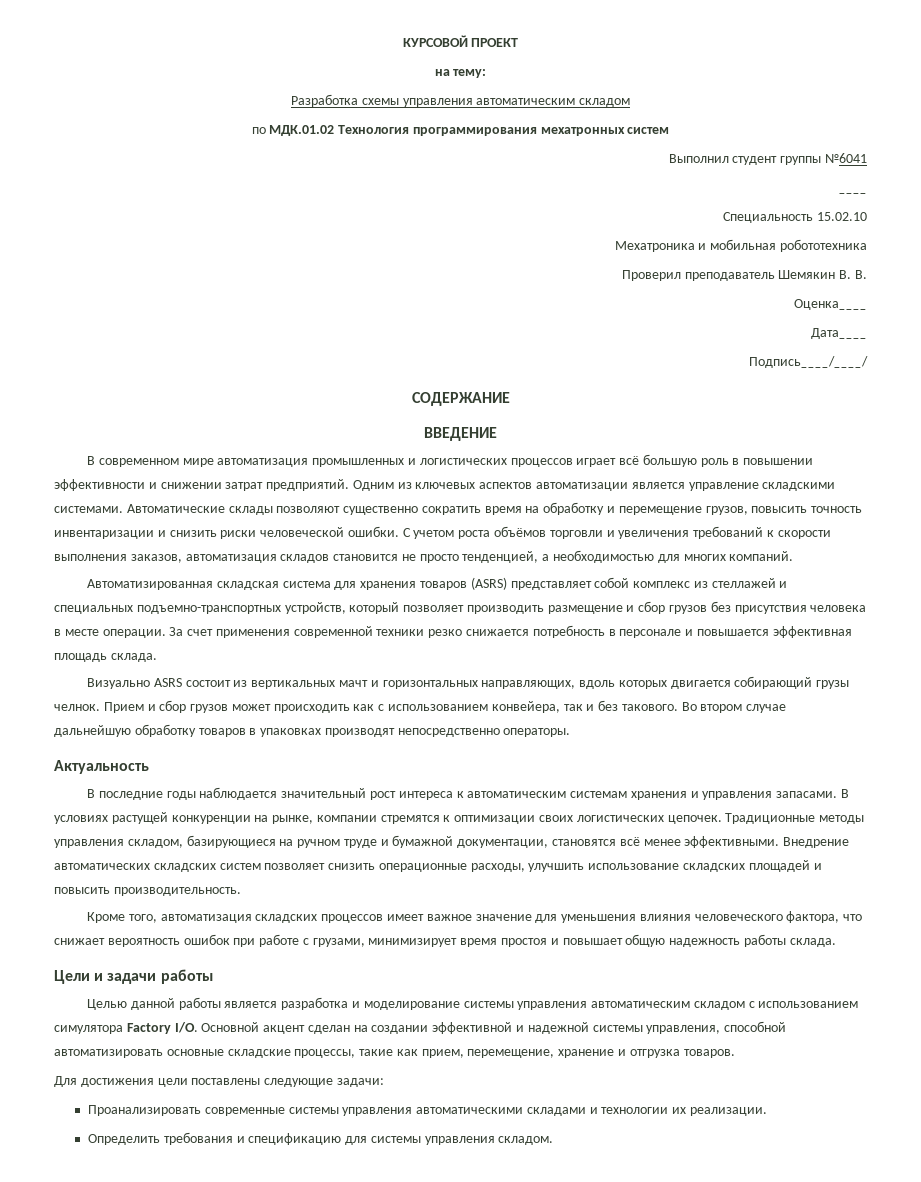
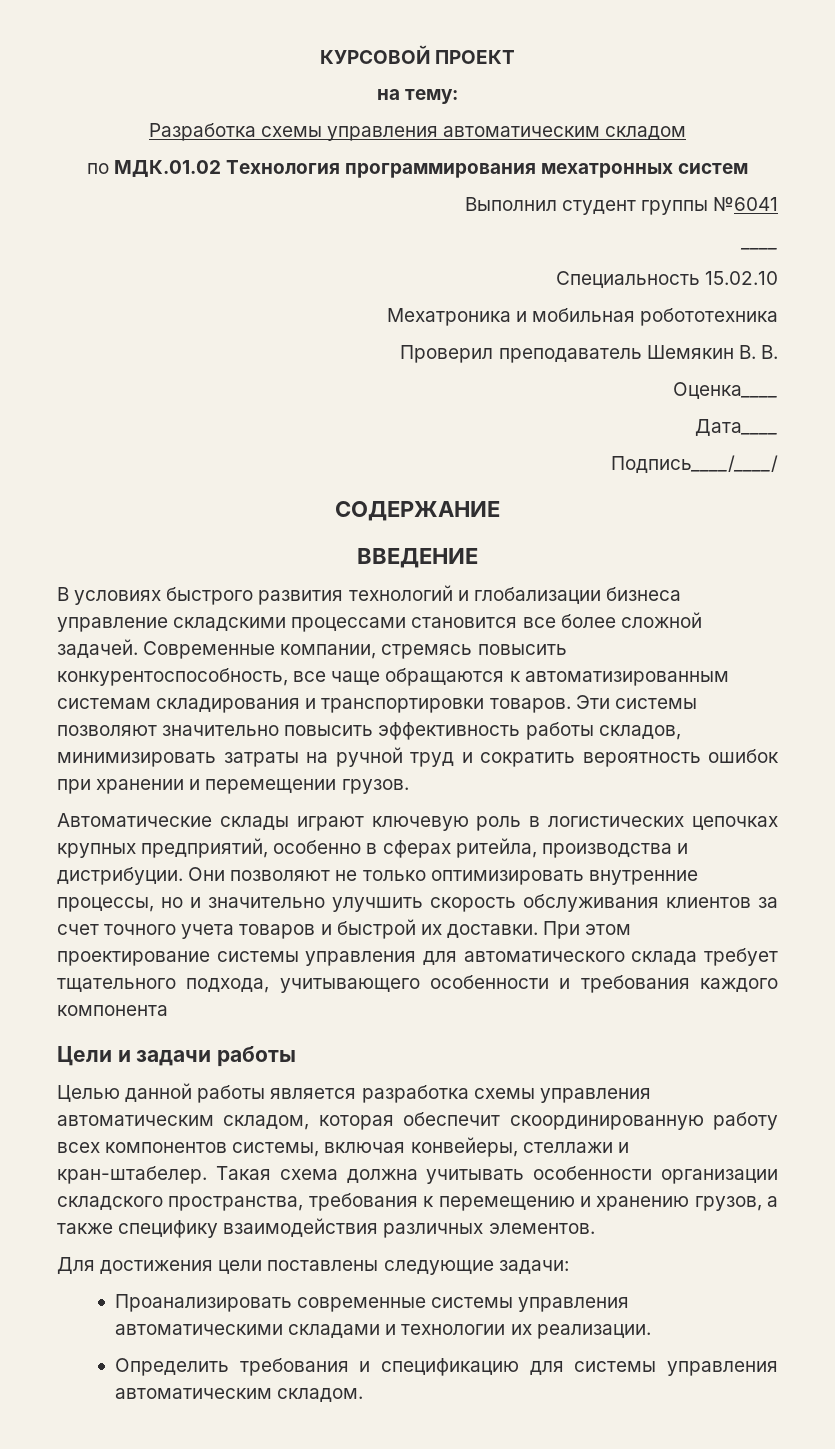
- В современном мире автоматизация промышленных и логистических процессов играет всё большую роль в повышении эффективности и снижении затрат предприятий. Одним из ключевых аспектов автоматизации является управление складскими системами. Автоматические склады позволяют существенно сократить время на обработку и перемещение грузов, повысить точность инвентаризации и снизить риски человеческой ошибки. С учетом роста объёмов торговли и увеличения требований к скорости выполнения заказов, автоматизация складов становится не просто тенденцией, а необходимостью для многих компаний.
- Автоматизированная складская система для хранения товаров (ASRS) представляет собой комплекс из стеллажей и специальных подъемно-транспортных устройств, который позволяет производить размещение и сбор грузов без присутствия человека в месте операции. За счет применения современной техники резко снижается потребность в персонале и повышается эффективная площадь склада.
- Визуально ASRS состоит из вертикальных мачт и горизонтальных направляющих, вдоль которых двигается собирающий грузы челнок. Прием и сбор грузов может происходить как с использованием конвейера, так и без такового. Во втором случае дальнейшую обработку товаров в упаковках производят непосредственно операторы.
- Актуальность
- В последние годы наблюдается значительный рост интереса к автоматическим системам хранения и управления запасами. В условиях растущей конкуренции на рынке, компании стремятся к оптимизации своих логистических цепочек. Традиционные методы управления складом, базирующиеся на ручном труде и бумажной документации, становятся всё менее эффективными. Внедрение автоматических складских систем позволяет снизить операционные расходы, улучшить использование складских площадей и повысить производительность.
- Кроме того, автоматизация складских процессов имеет важное значение для уменьшения влияния человеческого фактора, что снижает вероятность ошибок при работе с грузами, минимизирует время простоя и повышает общую надежность работы склада.
+ В условиях быстрого развития технологий и глобализации бизнеса управление складскими процессами становится все более сложной задачей. Современные компании, стремясь повысить конкурентоспособность, все чаще обращаются к автоматизированным системам складирования и транспортировки товаров. Эти системы позволяют значительно повысить эффективность работы складов, минимизировать затраты на ручной труд и сократить вероятность ошибок при хранении и перемещении грузов.
+ Автоматические склады играют ключевую роль в логистических цепочках крупных предприятий, особенно в сферах ритейла, производства и дистрибуции. Они позволяют не только оптимизировать внутренние процессы, но и значительно улучшить скорость обслуживания клиентов за счет точного учета товаров и быстрой их доставки. При этом проектирование системы управления для автоматического склада требует тщательного подхода, учитывающего особенности и требования каждого компонента
- Целью данной работы является разработка и моделирование системы управления автоматическим складом с использованием симулятора Factory I/O. Основной акцент сделан на создании эффективной и надежной системы управления, способной автоматизировать основные складские процессы, такие как прием, перемещение, хранение и отгрузка товаров.
+ Целью данной работы является разработка схемы управления автоматическим складом, которая обеспечит скоординированную работу всех компонентов системы, включая конвейеры, стеллажи и кран-штабелер. Такая схема должна учитывать особенности организации складского пространства, требования к перемещению и хранению грузов, а также специфику взаимодействия различных элементов.
- Определить требования и спецификацию для системы управления складом.
+ Определить требования и спецификацию для системы управления автоматическим складом.

